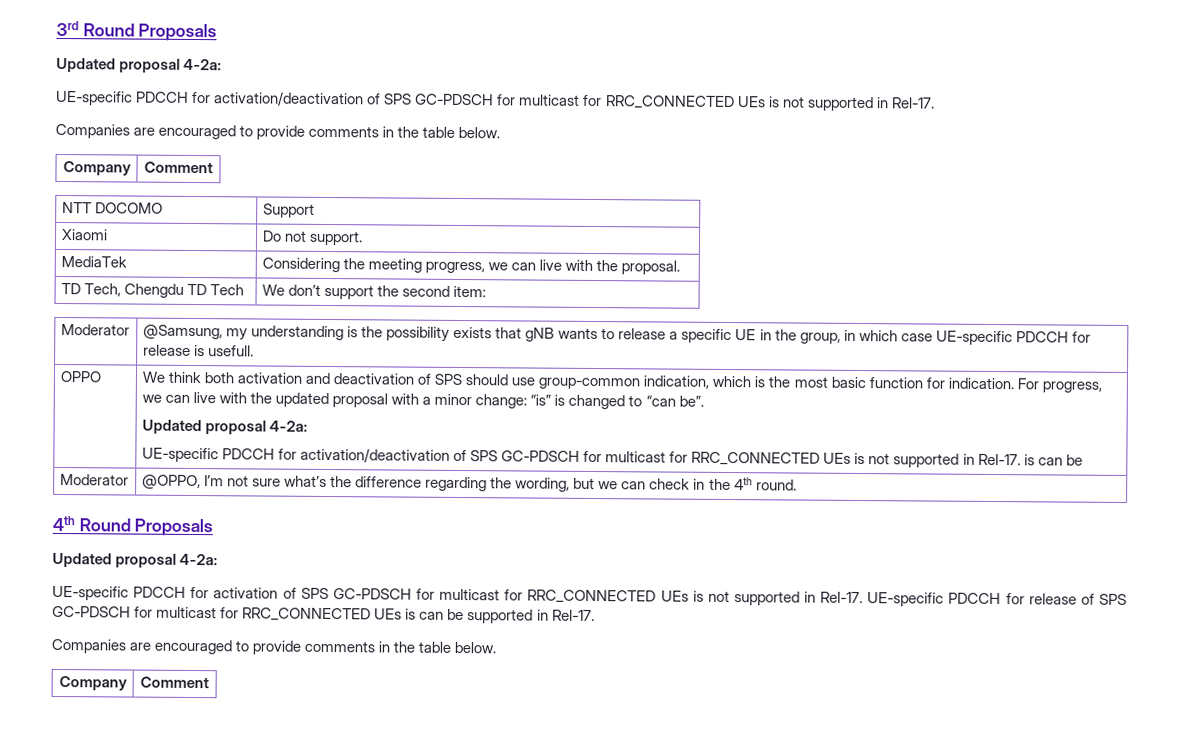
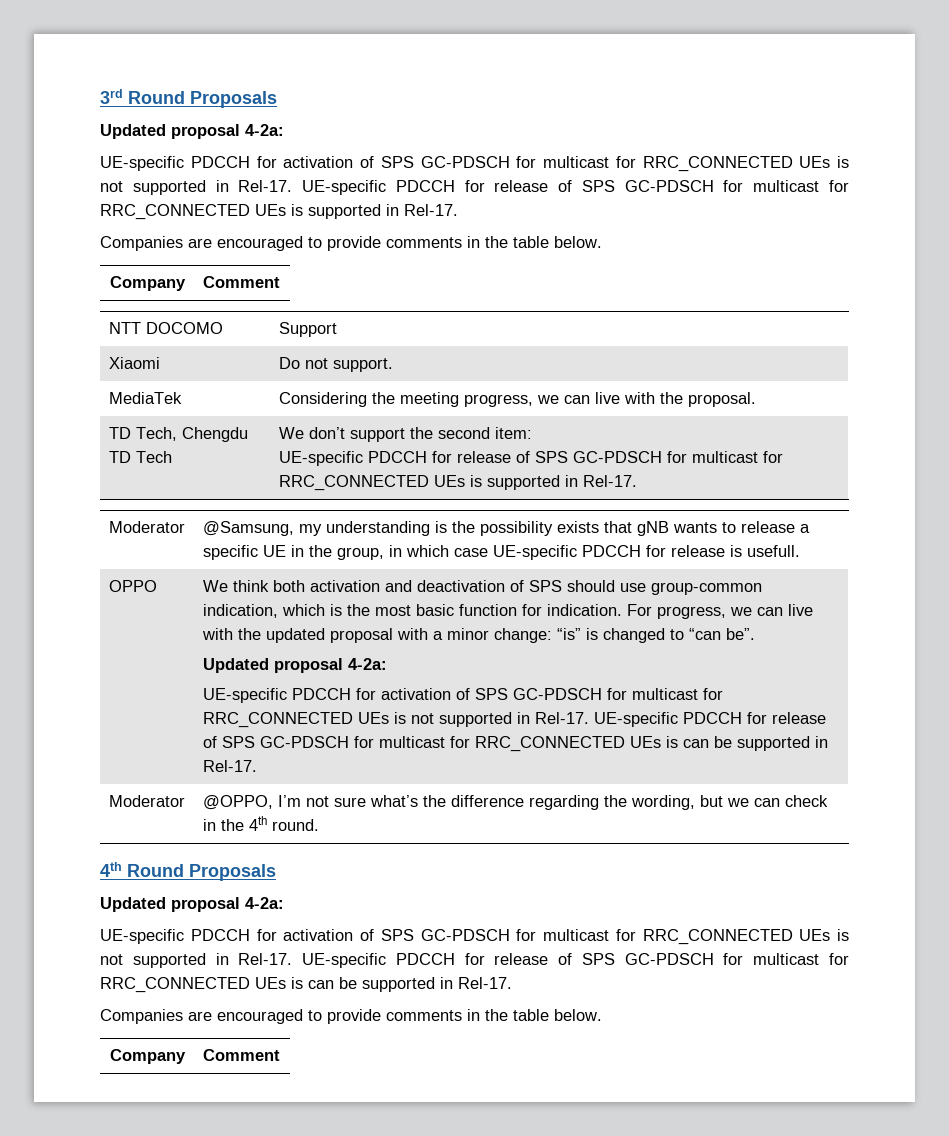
  3rd Round Proposals
  Updated proposal 4-2a:
- UE-specific PDCCH for activation/deactivation of SPS GC-PDSCH for multicast for RRC_CONNECTED UEs is not supported in Rel-17.
+ UE-specific PDCCH for activation of SPS GC-PDSCH for multicast for RRC_CONNECTED UEs is not supported in Rel-17. UE-specific PDCCH for release of SPS GC-PDSCH for multicast for RRC_CONNECTED UEs is supported in Rel-17.
  TD Tech, Chengdu TD Tech | We don’t support the second item:
+ UE-specific PDCCH for release of SPS GC-PDSCH for multicast for RRC_CONNECTED UEs is supported in Rel-17.
  For progress, we can live with the updated proposal with a minor change: “is” is changed to “can be”.
  Updated proposal 4-2a:
- UE-specific PDCCH for activation/deactivation of SPS GC-PDSCH for multicast for RRC_CONNECTED UEs is not supported in Rel-17. is can be
+ UE-specific PDCCH for activation of SPS GC-PDSCH for multicast for RRC_CONNECTED UEs is not supported in Rel-17. UE-specific PDCCH for release of SPS GC-PDSCH for multicast for RRC_CONNECTED UEs is can be supported in Rel-17.

